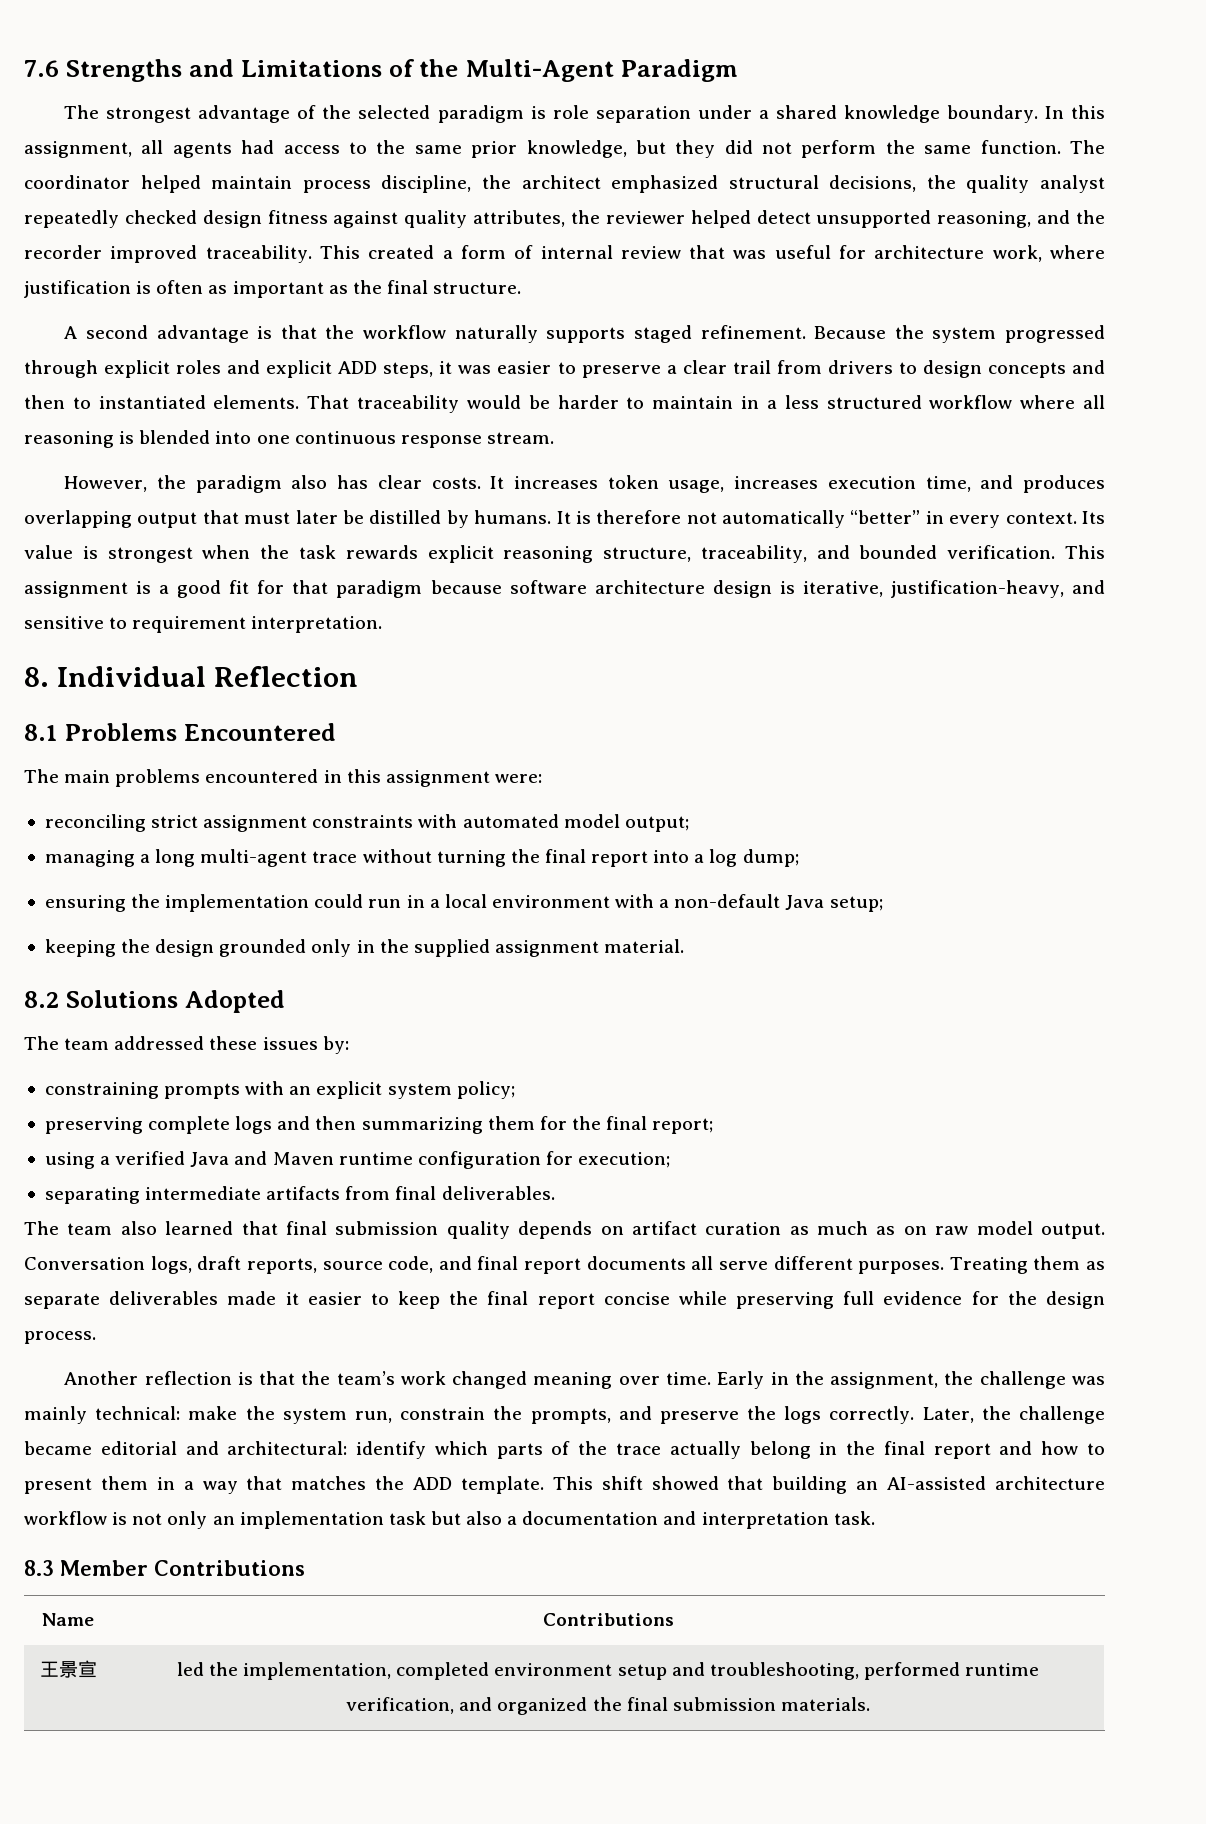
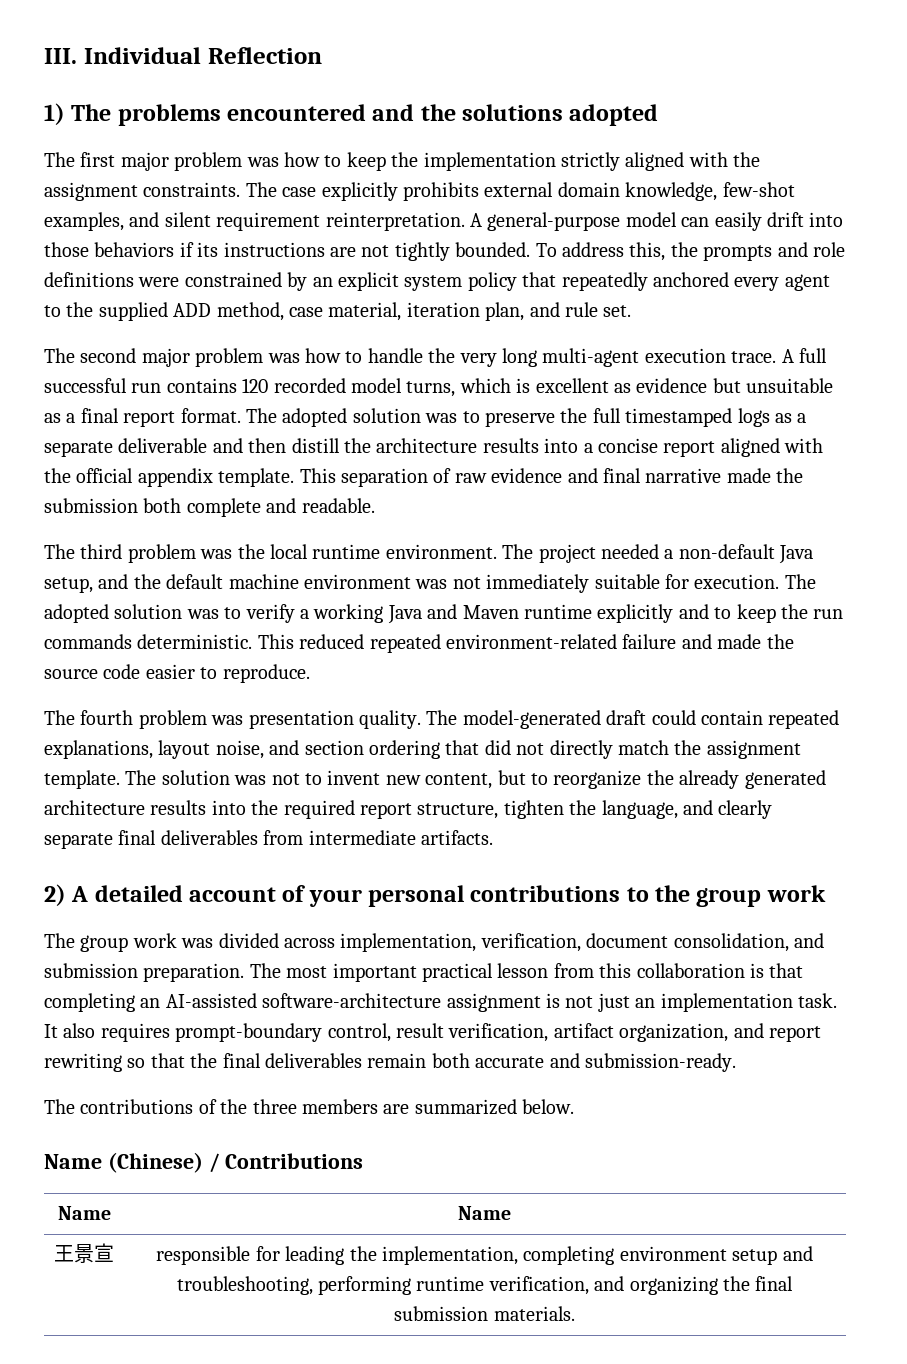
- 7.6 Strengths and Limitations of the Multi-Agent Paradigm
- The strongest advantage of the selected paradigm is role separation under a shared knowledge boundary. In this assignment, all agents had access to the same prior knowledge, but they did not perform the same function. The coordinator helped maintain process discipline, the architect emphasized structural decisions, the quality analyst repeatedly checked design fitness against quality attributes, the reviewer helped detect unsupported reasoning, and the recorder improved traceability. This created a form of internal review that was useful for architecture work, where justification is often as important as the final structure.
- A second advantage is that the workflow naturally supports staged refinement. Because the system progressed through explicit roles and explicit ADD steps, it was easier to preserve a clear trail from drivers to design concepts and then to instantiated elements. That traceability would be harder to maintain in a less structured workflow where all reasoning is blended into one continuous response stream.
- However, the paradigm also has clear costs. It increases token usage, increases execution time, and produces overlapping output that must later be distilled by humans. It is therefore not automatically “better” in every context. Its value is strongest when the task rewards explicit reasoning structure, traceability, and bounded verification. This assignment is a good fit for that paradigm because software architecture design is iterative, justification-heavy, and sensitive to requirement interpretation.
- 8. Individual Reflection
- 8.1 Problems Encountered
- The main problems encountered in this assignment were:
- reconciling strict assignment constraints with automated model output;
- managing a long multi-agent trace without turning the final report into a log dump;
- ensuring the implementation could run in a local environment with a non-default Java setup;
- keeping the design grounded only in the supplied assignment material.
- 8.2 Solutions Adopted
- The team addressed these issues by:
- constraining prompts with an explicit system policy;
- preserving complete logs and then summarizing them for the final report;
- using a verified Java and Maven runtime configuration for execution;
- separating intermediate artifacts from final deliverables.
- The team also learned that final submission quality depends on artifact curation as much as on raw model output. Conversation logs, draft reports, source code, and final report documents all serve different purposes. Treating them as separate deliverables made it easier to keep the final report concise while preserving full evidence for the design process.
- Another reflection is that the team’s work changed meaning over time. Early in the assignment, the challenge was mainly technical: make the system run, constrain the prompts, and preserve the logs correctly. Later, the challenge became editorial and architectural: identify which parts of the trace actually belong in the final report and how to present them in a way that matches the ADD template. This shift showed that building an AI-assisted architecture workflow is not only an implementation task but also a documentation and interpretation task.
- 8.3 Member Contributions
+ III. Individual Reflection
+ 1) The problems encountered and the solutions adopted
+ The first major problem was how to keep the implementation strictly aligned with the assignment constraints. The case explicitly prohibits external domain knowledge, few-shot examples, and silent requirement reinterpretation. A general-purpose model can easily drift into those behaviors if its instructions are not tightly bounded. To address this, the prompts and role definitions were constrained by an explicit system policy that repeatedly anchored every agent to the supplied ADD method, case material, iteration plan, and rule set.
+ The second major problem was how to handle the very long multi-agent execution trace. A full successful run contains 120 recorded model turns, which is excellent as evidence but unsuitable as a final report format. The adopted solution was to preserve the full timestamped logs as a separate deliverable and then distill the architecture results into a concise report aligned with the official appendix template. This separation of raw evidence and final narrative made the submission both complete and readable.
+ The third problem was the local runtime environment. The project needed a non-default Java setup, and the default machine environment was not immediately suitable for execution. The adopted solution was to verify a working Java and Maven runtime explicitly and to keep the run commands deterministic. This reduced repeated environment-related failure and made the source code easier to reproduce.
+ The fourth problem was presentation quality. The model-generated draft could contain repeated explanations, layout noise, and section ordering that did not directly match the assignment template. The solution was not to invent new content, but to reorganize the already generated architecture results into the required report structure, tighten the language, and clearly separate final deliverables from intermediate artifacts.
+ 2) A detailed account of your personal contributions to the group work
+ The group work was divided across implementation, verification, document consolidation, and submission preparation. The most important practical lesson from this collaboration is that completing an AI-assisted software-architecture assignment is not just an implementation task. It also requires prompt-boundary control, result verification, artifact organization, and report rewriting so that the final deliverables remain both accurate and submission-ready.
+ The contributions of the three members are summarized below.
+ Name (Chinese) / Contributions
- Name | Contributions
+ Name | Name
- 王景宣 | led the implementation, completed environment setup and troubleshooting, performed runtime verification, and organized the final submission materials.
+ 王景宣 | responsible for leading the implementation, completing environment setup and troubleshooting, performing runtime verification, and organizing the final submission materials.

